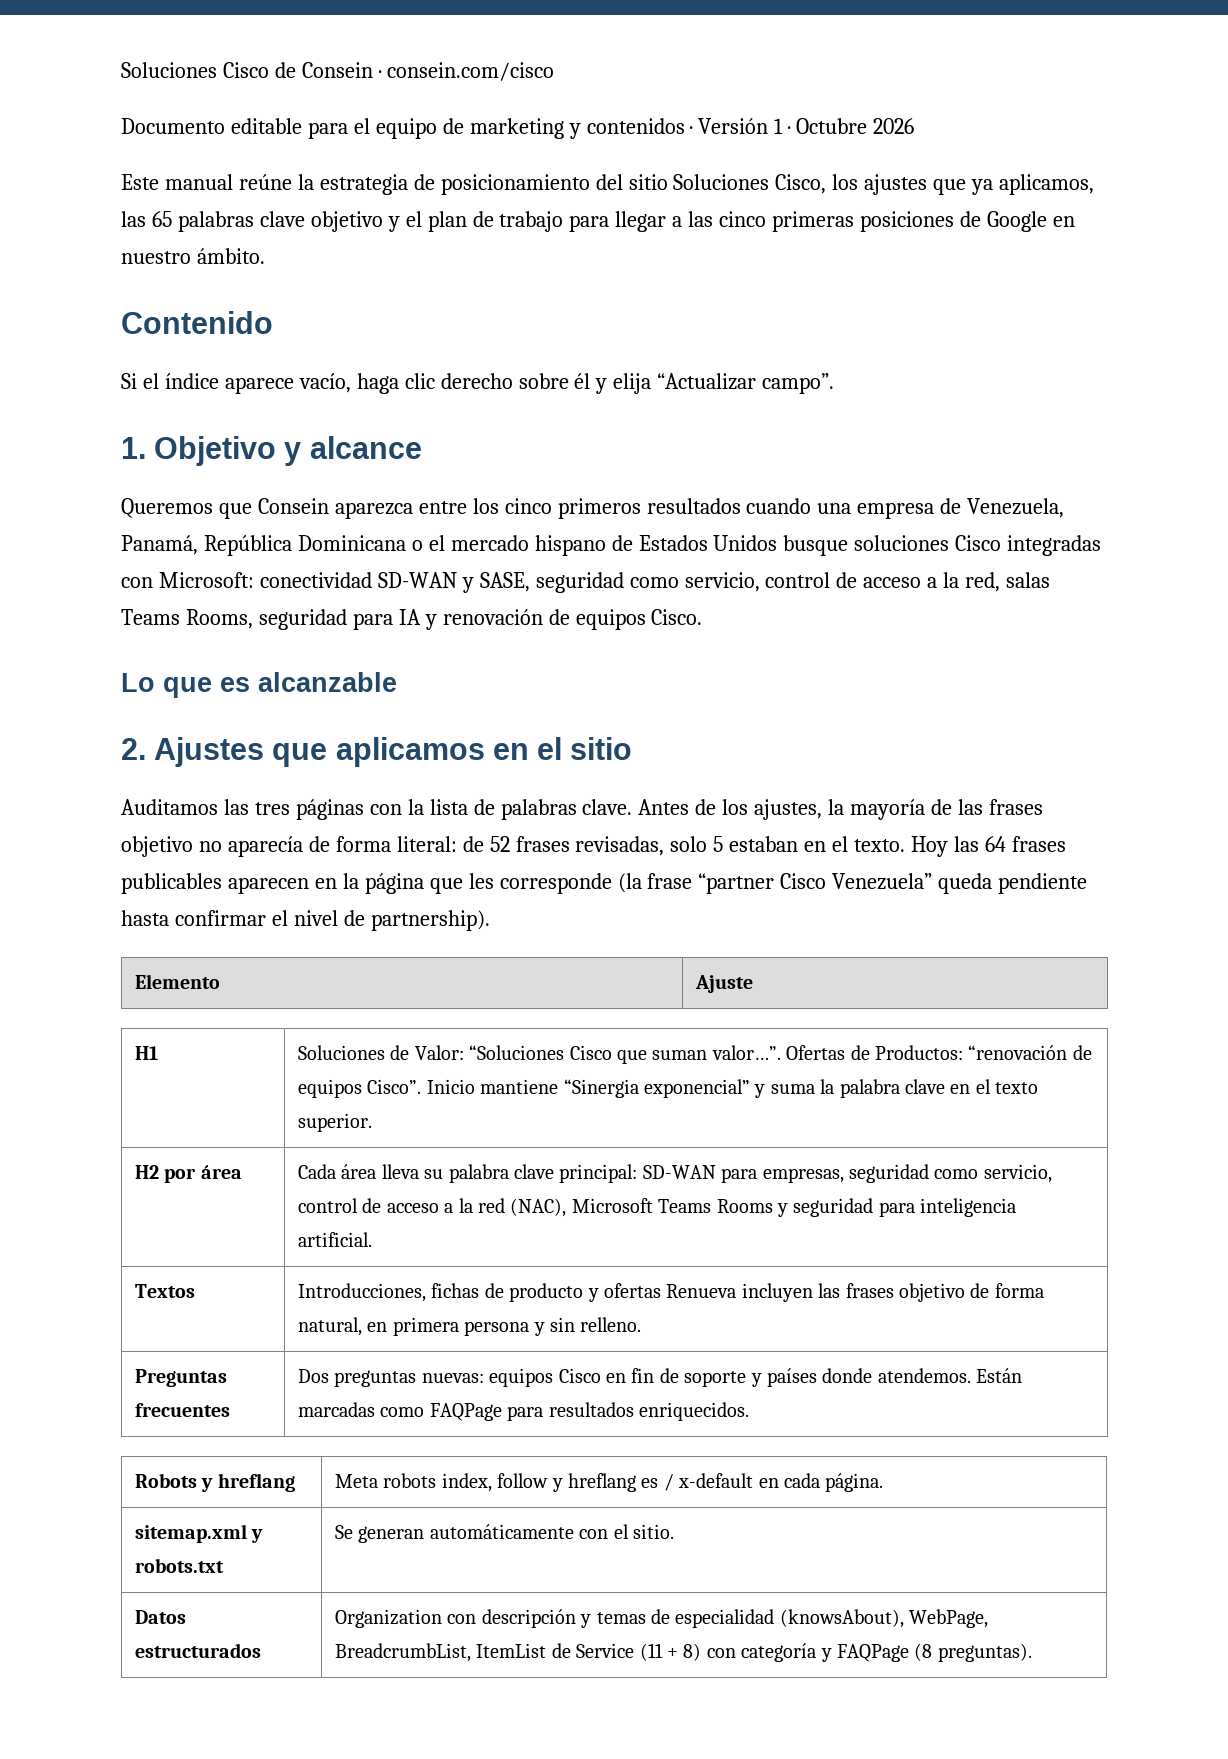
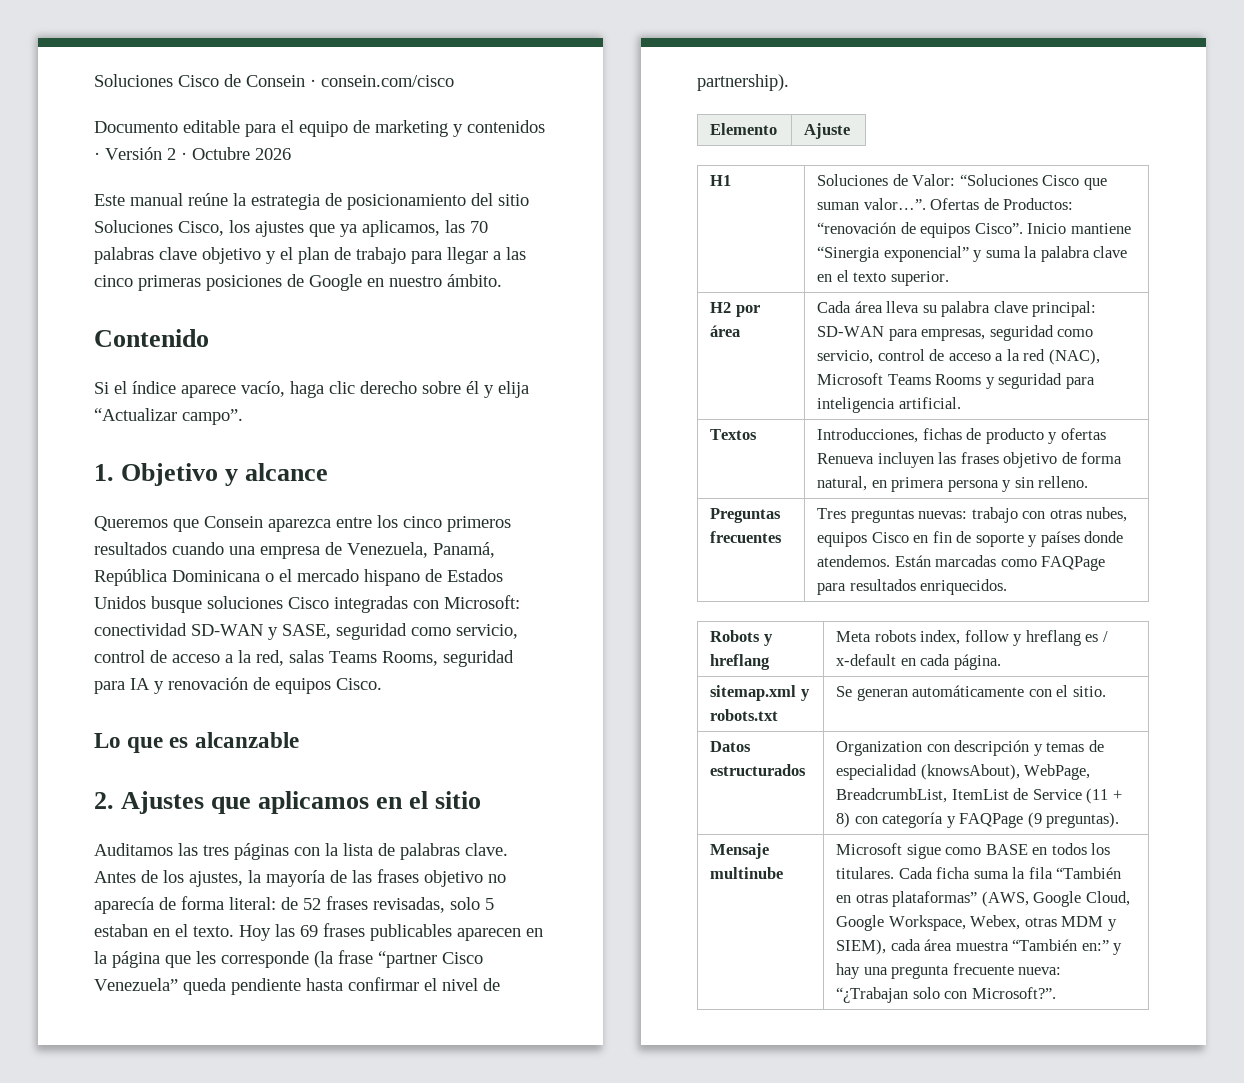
- Documento editable para el equipo de marketing y contenidos · Versión 1 · Octubre 2026
+ Documento editable para el equipo de marketing y contenidos · Versión 2 · Octubre 2026
- Este manual reúne la estrategia de posicionamiento del sitio Soluciones Cisco, los ajustes que ya aplicamos, las 65 palabras clave objetivo y el plan de trabajo para llegar a las cinco primeras posiciones de Google en nuestro ámbito.
+ Este manual reúne la estrategia de posicionamiento del sitio Soluciones Cisco, los ajustes que ya aplicamos, las 70 palabras clave objetivo y el plan de trabajo para llegar a las cinco primeras posiciones de Google en nuestro ámbito.
- Hoy las 64 frases publicables aparecen en la página que les corresponde (la frase “partner Cisco Venezuela” queda pendiente hasta confirmar el nivel de partnership).
+ Hoy las 69 frases publicables aparecen en la página que les corresponde (la frase “partner Cisco Venezuela” queda pendiente hasta confirmar el nivel de partnership).
- Preguntas frecuentes | Dos preguntas nuevas: equipos Cisco en fin de soporte y países donde atendemos. Están marcadas como FAQPage para resultados enriquecidos.
+ Preguntas frecuentes | Tres preguntas nuevas: trabajo con otras nubes, equipos Cisco en fin de soporte y países donde atendemos. Están marcadas como FAQPage para resultados enriquecidos.
- Datos estructurados | Organization con descripción y temas de especialidad (knowsAbout), WebPage, BreadcrumbList, ItemList de Service (11 + 8) con categoría y FAQPage (8 preguntas).
+ Datos estructurados | Organization con descripción y temas de especialidad (knowsAbout), WebPage, BreadcrumbList, ItemList de Service (11 + 8) con categoría y FAQPage (9 preguntas).
+ Mensaje multinube | Microsoft sigue como BASE en todos los titulares. Cada ficha suma la fila “También en otras plataformas” (AWS, Google Cloud, Google Workspace, Webex, otras MDM y SIEM), cada área muestra “También en:” y hay una pregunta frecuente nueva: “¿Trabajan solo con Microsoft?”.

